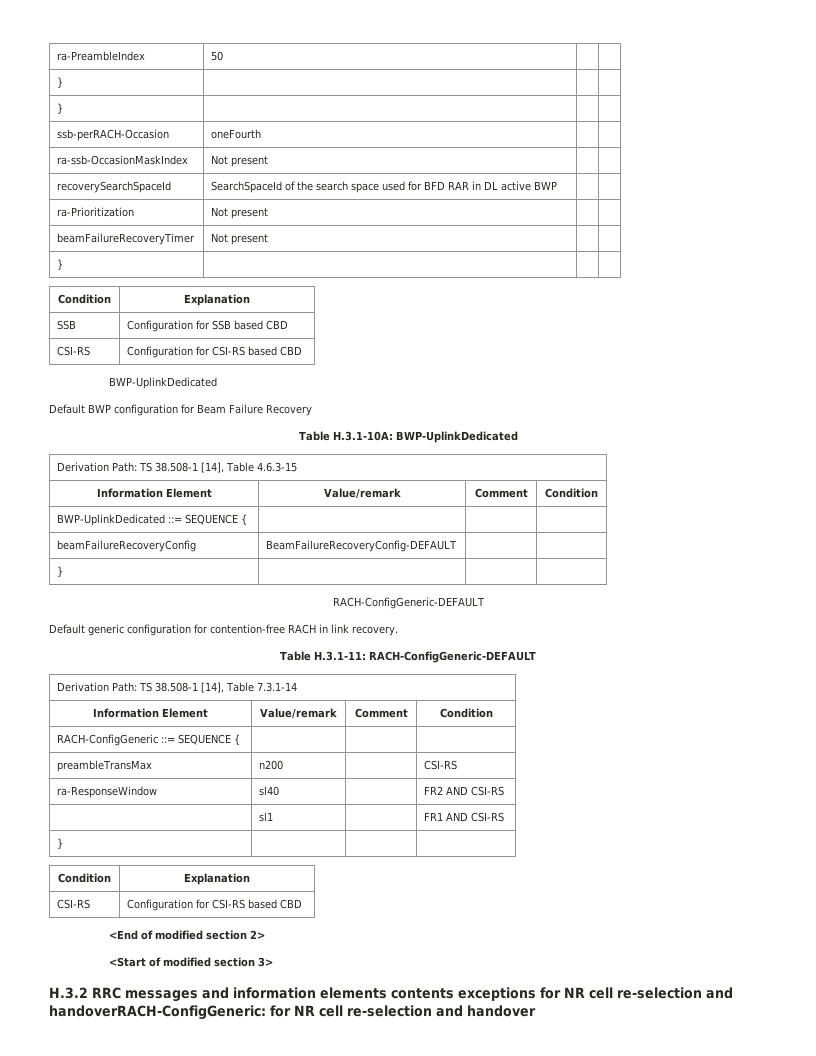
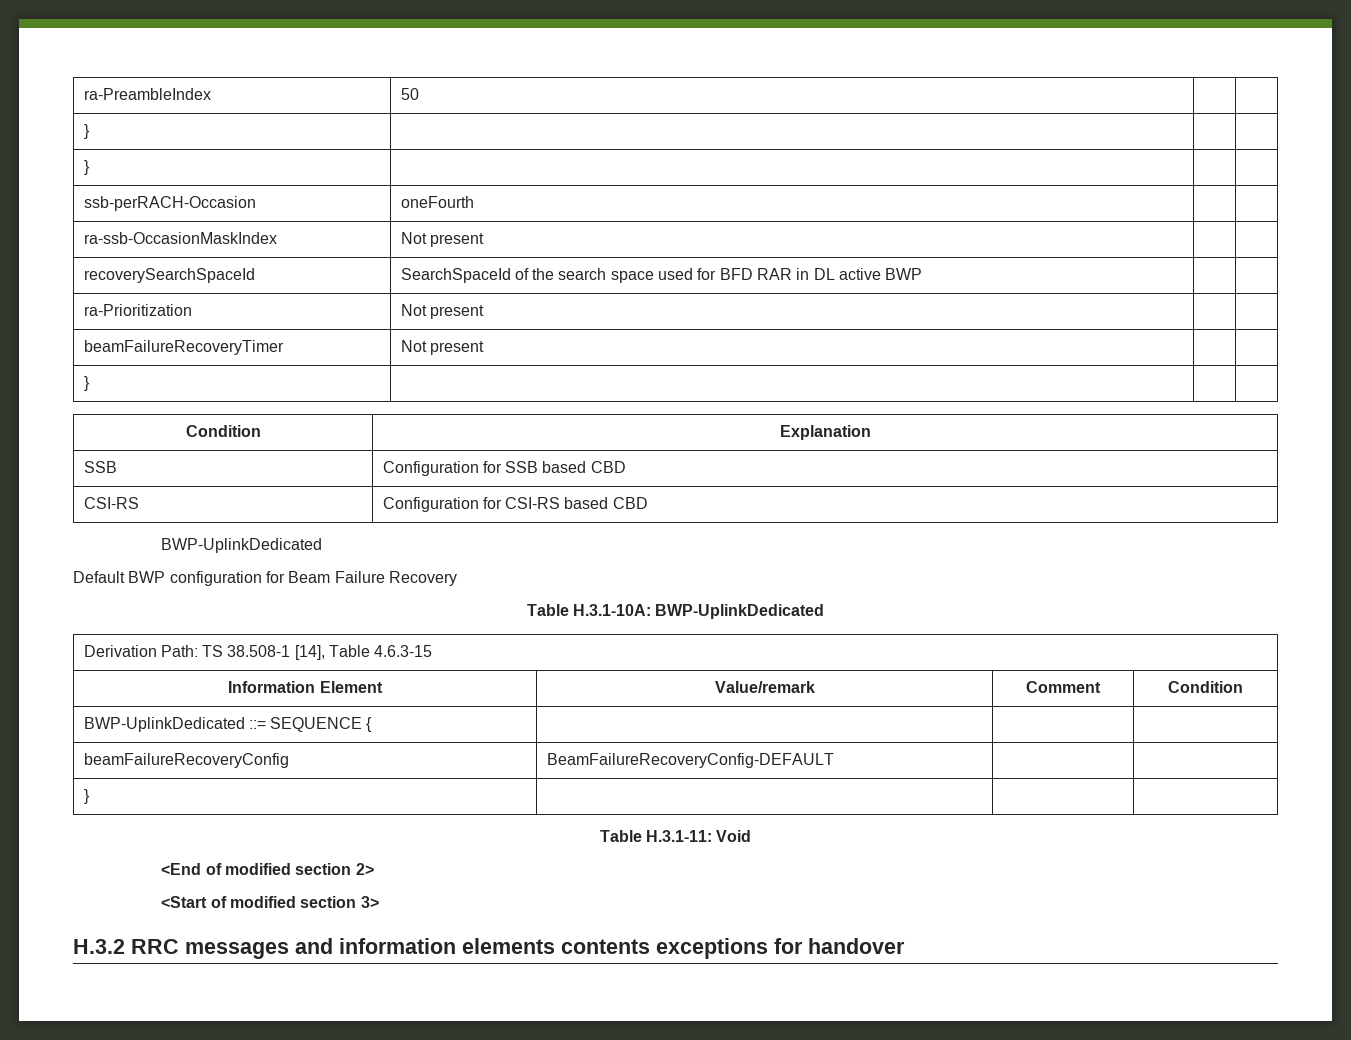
  beamFailureRecoveryConfig | BeamFailureRecoveryConfig-DEFAULT | |
  } | | |
- RACH-ConfigGeneric-DEFAULT
- Default generic configuration for contention-free RACH in link recovery.
- Table H.3.1-11: RACH-ConfigGeneric-DEFAULT
- Derivation Path: TS 38.508-1 [14], Table 7.3.1-14
- Information Element | Value/remark | Comment | Condition
- RACH-ConfigGeneric ::= SEQUENCE { | | |
- preambleTransMax | n200 | | CSI-RS
- ra-ResponseWindow | sl40 | | FR2 AND CSI-RS
- | sl1 | | FR1 AND CSI-RS
- } | | |
- Condition | Explanation
- CSI-RS | Configuration for CSI-RS based CBD
+ Table H.3.1-11: Void
- H.3.2 RRC messages and information elements contents exceptions for NR cell re-selection and handoverRACH-ConfigGeneric: for NR cell re-selection and handover
+ H.3.2 RRC messages and information elements contents exceptions for handover

